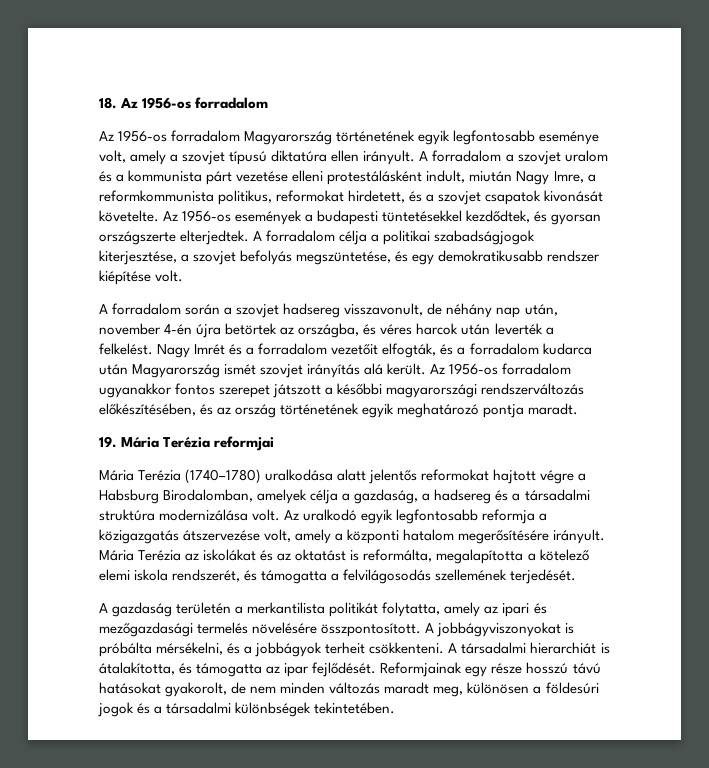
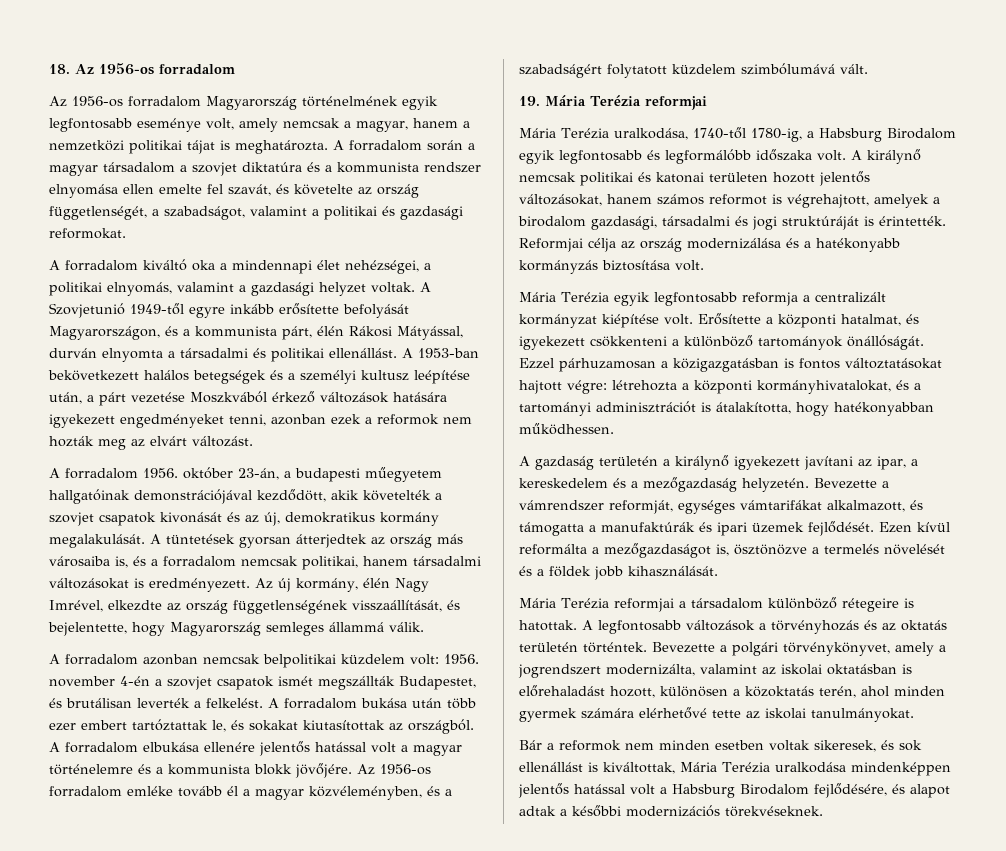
- Az 1956-os forradalom Magyarország történetének egyik legfontosabb eseménye volt, amely a szovjet típusú diktatúra ellen irányult. A forradalom a szovjet uralom és a kommunista párt vezetése elleni protestálásként indult, miután Nagy Imre, a reformkommunista politikus, reformokat hirdetett, és a szovjet csapatok kivonását követelte. Az 1956-os események a budapesti tüntetésekkel kezdődtek, és gyorsan országszerte elterjedtek. A forradalom célja a politikai szabadságjogok kiterjesztése, a szovjet befolyás megszüntetése, és egy demokratikusabb rendszer kiépítése volt.
- A forradalom során a szovjet hadsereg visszavonult, de néhány nap után, november 4-én újra betörtek az országba, és véres harcok után leverték a felkelést. Nagy Imrét és a forradalom vezetőit elfogták, és a forradalom kudarca után Magyarország ismét szovjet irányítás alá került. Az 1956-os forradalom ugyanakkor fontos szerepet játszott a későbbi magyarországi rendszerváltozás előkészítésében, és az ország történetének egyik meghatározó pontja maradt.
+ Az 1956-os forradalom Magyarország történelmének egyik legfontosabb eseménye volt, amely nemcsak a magyar, hanem a nemzetközi politikai tájat is meghatározta. A forradalom során a magyar társadalom a szovjet diktatúra és a kommunista rendszer elnyomása ellen emelte fel szavát, és követelte az ország függetlenségét, a szabadságot, valamint a politikai és gazdasági reformokat.
+ A forradalom kiváltó oka a mindennapi élet nehézségei, a politikai elnyomás, valamint a gazdasági helyzet voltak. A Szovjetunió 1949-től egyre inkább erősítette befolyását Magyarországon, és a kommunista párt, élén Rákosi Mátyással, durván elnyomta a társadalmi és politikai ellenállást. A 1953-ban bekövetkezett halálos betegségek és a személyi kultusz leépítése után, a párt vezetése Moszkvából érkező változások hatására igyekezett engedményeket tenni, azonban ezek a reformok nem hozták meg az elvárt változást.
+ A forradalom 1956. október 23-án, a budapesti műegyetem hallgatóinak demonstrációjával kezdődött, akik követelték a szovjet csapatok kivonását és az új, demokratikus kormány megalakulását. A tüntetések gyorsan átterjedtek az ország más városaiba is, és a forradalom nemcsak politikai, hanem társadalmi változásokat is eredményezett. Az új kormány, élén Nagy Imrével, elkezdte az ország függetlenségének visszaállítását, és bejelentette, hogy Magyarország semleges állammá válik.
+ A forradalom azonban nemcsak belpolitikai küzdelem volt: 1956. november 4-én a szovjet csapatok ismét megszállták Budapestet, és brutálisan leverték a felkelést. A forradalom bukása után több ezer embert tartóztattak le, és sokakat kiutasítottak az országból. A forradalom elbukása ellenére jelentős hatással volt a magyar történelemre és a kommunista blokk jövőjére. Az 1956-os forradalom emléke tovább él a magyar közvéleményben, és a szabadságért folytatott küzdelem szimbólumává vált.
- Mária Terézia (1740–1780) uralkodása alatt jelentős reformokat hajtott végre a Habsburg Birodalomban, amelyek célja a gazdaság, a hadsereg és a társadalmi struktúra modernizálása volt. Az uralkodó egyik legfontosabb reformja a közigazgatás átszervezése volt, amely a központi hatalom megerősítésére irányult. Mária Terézia az iskolákat és az oktatást is reformálta, megalapította a kötelező elemi iskola rendszerét, és támogatta a felvilágosodás szellemének terjedését.
- A gazdaság területén a merkantilista politikát folytatta, amely az ipari és mezőgazdasági termelés növelésére összpontosított. A jobbágyviszonyokat is próbálta mérsékelni, és a jobbágyok terheit csökkenteni. A társadalmi hierarchiát is átalakította, és támogatta az ipar fejlődését. Reformjainak egy része hosszú távú hatásokat gyakorolt, de nem minden változás maradt meg, különösen a földesúri jogok és a társadalmi különbségek tekintetében.
+ Mária Terézia uralkodása, 1740-től 1780-ig, a Habsburg Birodalom egyik legfontosabb és legformálóbb időszaka volt. A királynő nemcsak politikai és katonai területen hozott jelentős változásokat, hanem számos reformot is végrehajtott, amelyek a birodalom gazdasági, társadalmi és jogi struktúráját is érintették. Reformjai célja az ország modernizálása és a hatékonyabb kormányzás biztosítása volt.
+ Mária Terézia egyik legfontosabb reformja a centralizált kormányzat kiépítése volt. Erősítette a központi hatalmat, és igyekezett csökkenteni a különböző tartományok önállóságát. Ezzel párhuzamosan a közigazgatásban is fontos változtatásokat hajtott végre: létrehozta a központi kormányhivatalokat, és a tartományi adminisztrációt is átalakította, hogy hatékonyabban működhessen.
+ A gazdaság területén a királynő igyekezett javítani az ipar, a kereskedelem és a mezőgazdaság helyzetén. Bevezette a vámrendszer reformját, egységes vámtarifákat alkalmazott, és támogatta a manufaktúrák és ipari üzemek fejlődését. Ezen kívül reformálta a mezőgazdaságot is, ösztönözve a termelés növelését és a földek jobb kihasználását.
+ Mária Terézia reformjai a társadalom különböző rétegeire is hatottak. A legfontosabb változások a törvényhozás és az oktatás területén történtek. Bevezette a polgári törvénykönyvet, amely a jogrendszert modernizálta, valamint az iskolai oktatásban is előrehaladást hozott, különösen a közoktatás terén, ahol minden gyermek számára elérhetővé tette az iskolai tanulmányokat.
+ Bár a reformok nem minden esetben voltak sikeresek, és sok ellenállást is kiváltottak, Mária Terézia uralkodása mindenképpen jelentős hatással volt a Habsburg Birodalom fejlődésére, és alapot adtak a későbbi modernizációs törekvéseknek.

